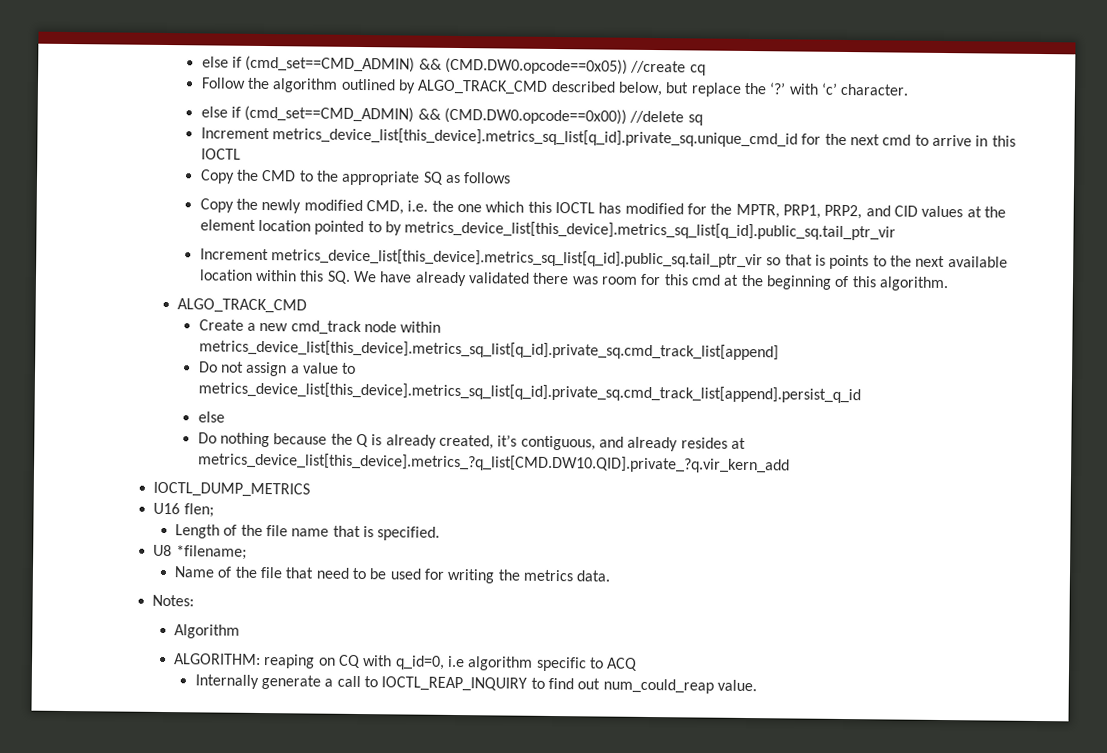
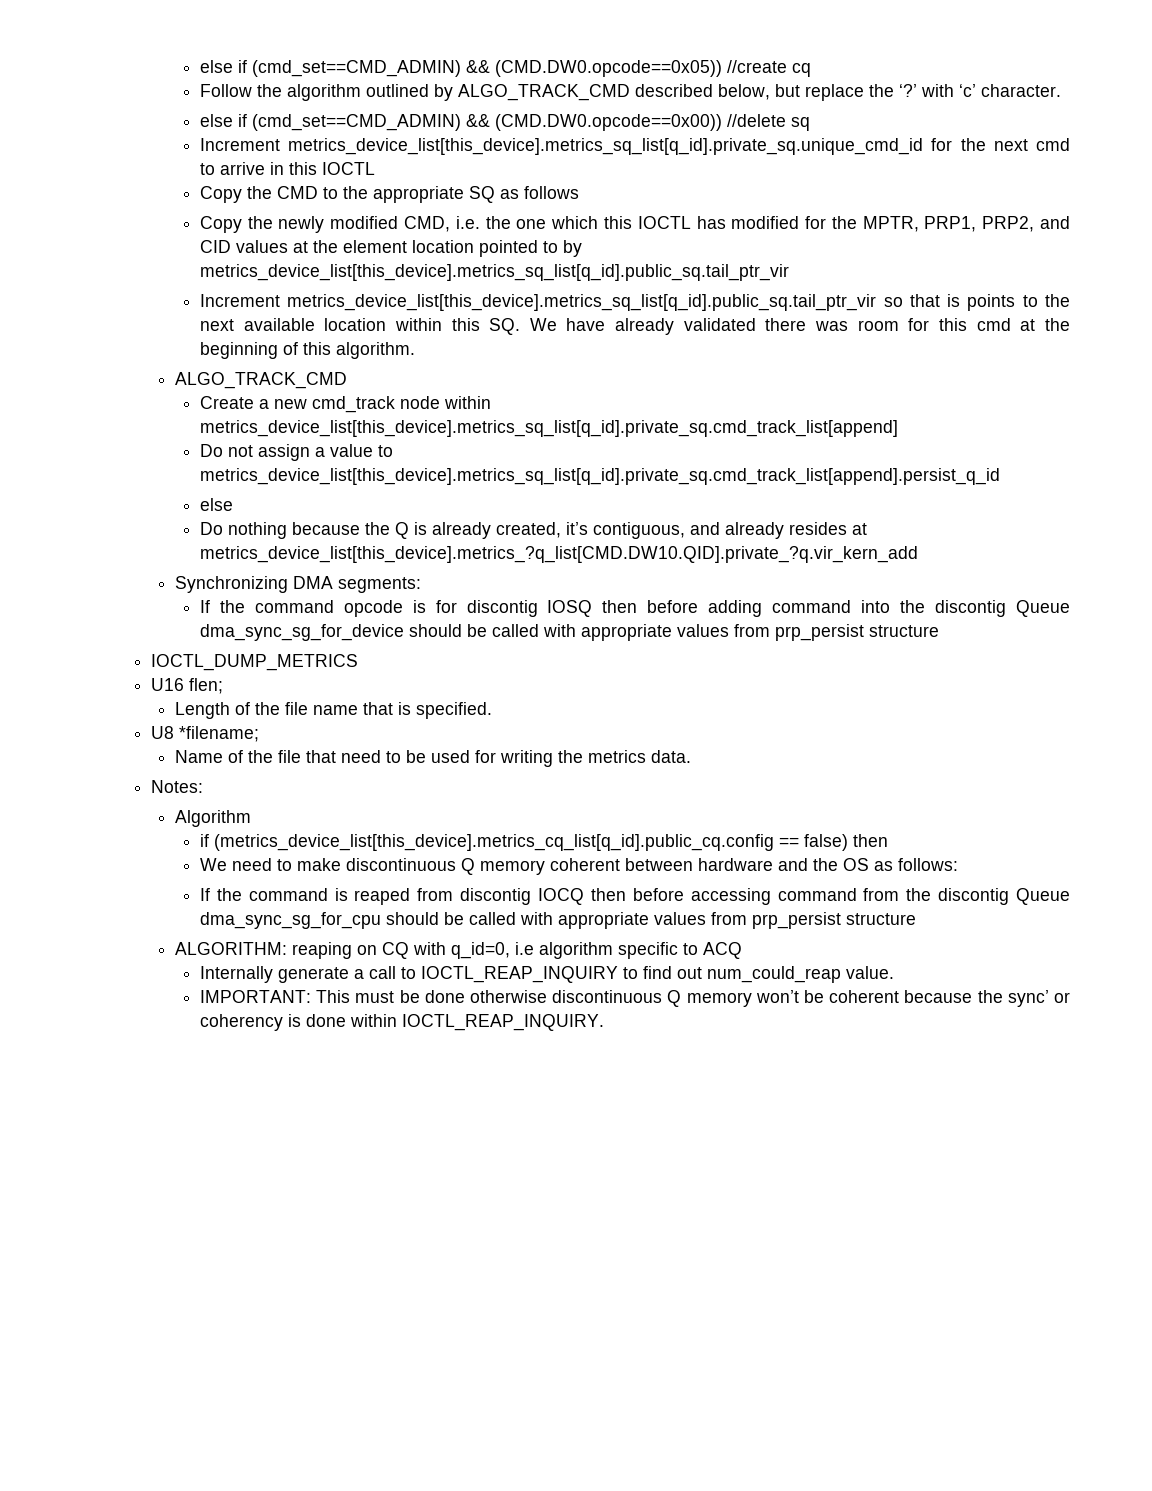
+ Synchronizing DMA segments:
+ If the command opcode is for discontig IOSQ then before adding command into the discontig Queue dma_sync_sg_for_device should be called with appropriate values from prp_persist structure
+ if (metrics_device_list[this_device].metrics_cq_list[q_id].public_cq.config == false) then
+ We need to make discontinuous Q memory coherent between hardware and the OS as follows:
+ If the command is reaped from discontig IOCQ then before accessing command from the discontig Queue dma_sync_sg_for_cpu should be called with appropriate values from prp_persist structure
+ IMPORTANT: This must be done otherwise discontinuous Q memory won’t be coherent because the sync’ or coherency is done within IOCTL_REAP_INQUIRY.

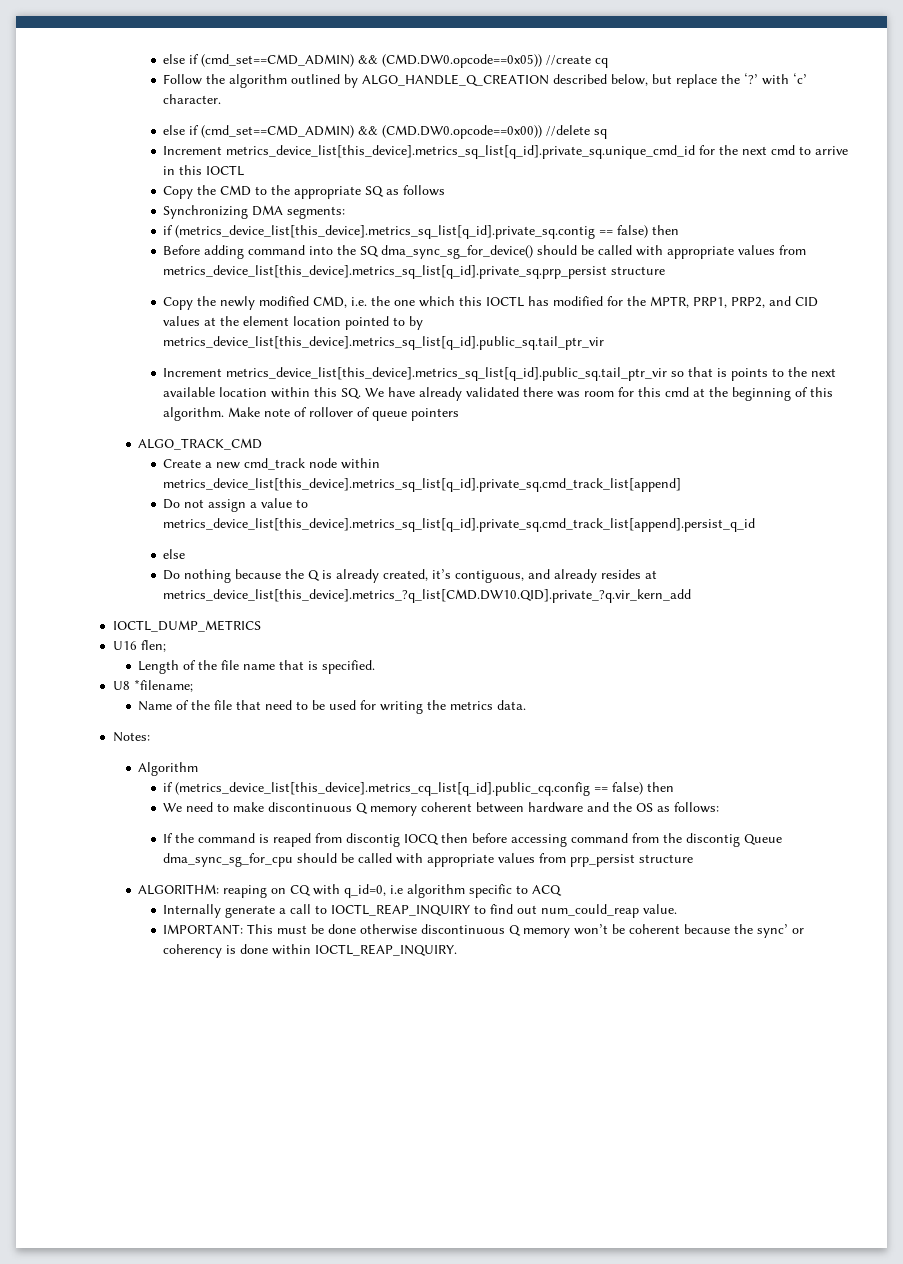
- Follow the algorithm outlined by ALGO_TRACK_CMD described below, but replace the ‘?’ with ‘c’ character.
+ Follow the algorithm outlined by ALGO_HANDLE_Q_CREATION described below, but replace the ‘?’ with ‘c’ character.
+ Synchronizing DMA segments:
+ if (metrics_device_list[this_device].metrics_sq_list[q_id].private_sq.contig == false) then
+ Before adding command into the SQ dma_sync_sg_for_device() should be called with appropriate values from metrics_device_list[this_device].metrics_sq_list[q_id].private_sq.prp_persist structure
+ Make note of rollover of queue pointers
- Synchronizing DMA segments:
- If the command opcode is for discontig IOSQ then before adding command into the discontig Queue dma_sync_sg_for_device should be called with appropriate values from prp_persist structure

